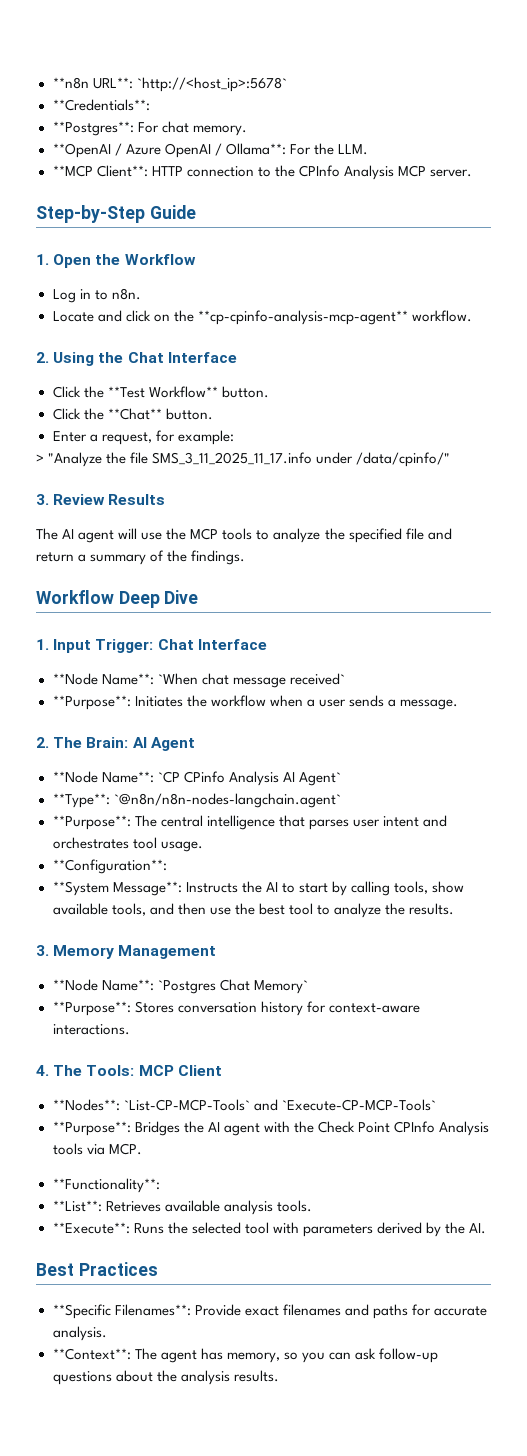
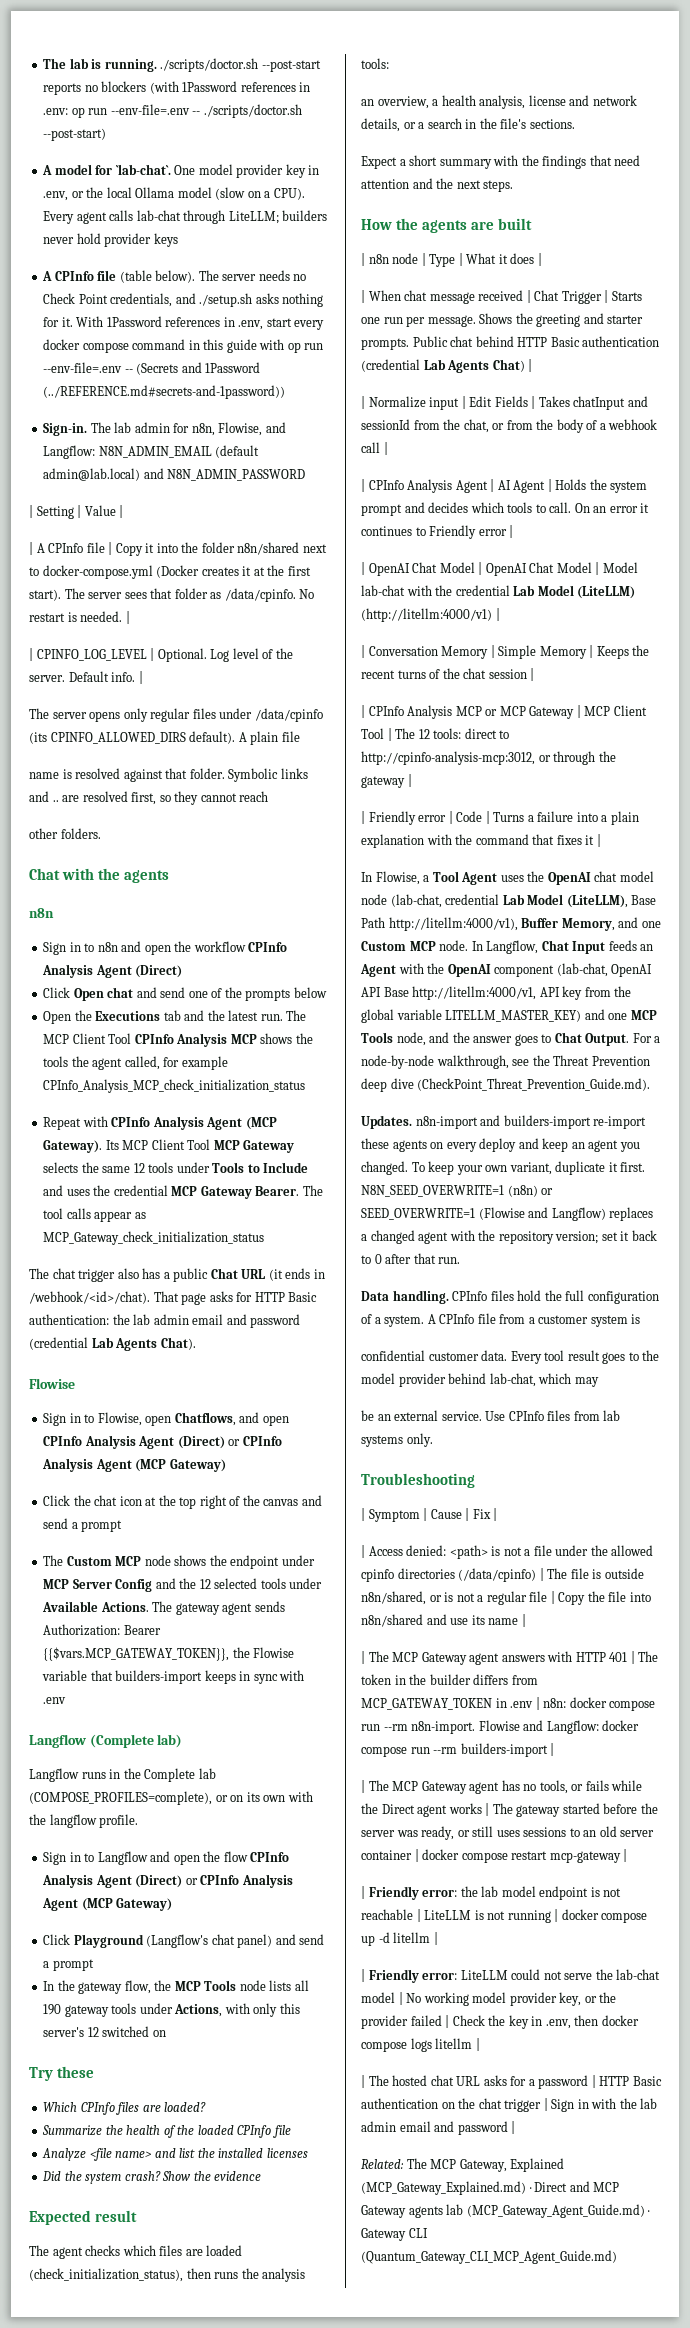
- **n8n URL**: `http://<host_ip>:5678`
- **Credentials**:
- **Postgres**: For chat memory.
- **OpenAI / Azure OpenAI / Ollama**: For the LLM.
- **MCP Client**: HTTP connection to the CPInfo Analysis MCP server.
- Step-by-Step Guide
- 1. Open the Workflow
- Log in to n8n.
- Locate and click on the **cp-cpinfo-analysis-mcp-agent** workflow.
- 2. Using the Chat Interface
- Click the **Test Workflow** button.
- Click the **Chat** button.
- Enter a request, for example:
- > "Analyze the file SMS_3_11_2025_11_17.info under /data/cpinfo/"
- 3. Review Results
- The AI agent will use the MCP tools to analyze the specified file and return a summary of the findings.
- Workflow Deep Dive
- 1. Input Trigger: Chat Interface
- **Node Name**: `When chat message received`
- **Purpose**: Initiates the workflow when a user sends a message.
- 2. The Brain: AI Agent
- **Node Name**: `CP CPinfo Analysis AI Agent`
- **Type**: `@n8n/n8n-nodes-langchain.agent`
- **Purpose**: The central intelligence that parses user intent and orchestrates tool usage.
- **Configuration**:
- **System Message**: Instructs the AI to start by calling tools, show available tools, and then use the best tool to analyze the results.
- 3. Memory Management
- **Node Name**: `Postgres Chat Memory`
- **Purpose**: Stores conversation history for context-aware interactions.
- 4. The Tools: MCP Client
- **Nodes**: `List-CP-MCP-Tools` and `Execute-CP-MCP-Tools`
- **Purpose**: Bridges the AI agent with the Check Point CPInfo Analysis tools via MCP.
- **Functionality**:
- **List**: Retrieves available analysis tools.
- **Execute**: Runs the selected tool with parameters derived by the AI.
- Best Practices
- **Specific Filenames**: Provide exact filenames and paths for accurate analysis.
- **Context**: The agent has memory, so you can ask follow-up questions about the analysis results.
+ The lab is running. ./scripts/doctor.sh --post-start reports no blockers (with 1Password references in .env: op run --env-file=.env -- ./scripts/doctor.sh --post-start)
+ A model for `lab-chat`. One model provider key in .env, or the local Ollama model (slow on a CPU). Every agent calls lab-chat through LiteLLM; builders never hold provider keys
+ A CPInfo file (table below). The server needs no Check Point credentials, and ./setup.sh asks nothing for it. With 1Password references in .env, start every docker compose command in this guide with op run --env-file=.env -- (Secrets and 1Password (../REFERENCE.md#secrets-and-1password))
+ Sign-in. The lab admin for n8n, Flowise, and Langflow: N8N_ADMIN_EMAIL (default admin@lab.local) and N8N_ADMIN_PASSWORD
+ | Setting | Value |
+ | A CPInfo file | Copy it into the folder n8n/shared next to docker-compose.yml (Docker creates it at the first start). The server sees that folder as /data/cpinfo. No restart is needed. |
+ | CPINFO_LOG_LEVEL | Optional. Log level of the server. Default info. |
+ The server opens only regular files under /data/cpinfo (its CPINFO_ALLOWED_DIRS default). A plain file
+ name is resolved against that folder. Symbolic links and .. are resolved first, so they cannot reach
+ other folders.
+ Chat with the agents
+ n8n
+ Sign in to n8n and open the workflow CPInfo Analysis Agent (Direct)
+ Click Open chat and send one of the prompts below
+ Open the Executions tab and the latest run. The MCP Client Tool CPInfo Analysis MCP shows the tools the agent called, for example CPInfo_Analysis_MCP_check_initialization_status
+ Repeat with CPInfo Analysis Agent (MCP Gateway). Its MCP Client Tool MCP Gateway selects the same 12 tools under Tools to Include and uses the credential MCP Gateway Bearer. The tool calls appear as MCP_Gateway_check_initialization_status
+ The chat trigger also has a public Chat URL (it ends in /webhook/<id>/chat). That page asks for HTTP Basic authentication: the lab admin email and password (credential Lab Agents Chat).
+ Flowise
+ Sign in to Flowise, open Chatflows, and open CPInfo Analysis Agent (Direct) or CPInfo Analysis Agent (MCP Gateway)
+ Click the chat icon at the top right of the canvas and send a prompt
+ The Custom MCP node shows the endpoint under MCP Server Config and the 12 selected tools under Available Actions. The gateway agent sends Authorization: Bearer {{$vars.MCP_GATEWAY_TOKEN}}, the Flowise variable that builders-import keeps in sync with .env
+ Langflow (Complete lab)
+ Langflow runs in the Complete lab (COMPOSE_PROFILES=complete), or on its own with the langflow profile.
+ Sign in to Langflow and open the flow CPInfo Analysis Agent (Direct) or CPInfo Analysis Agent (MCP Gateway)
+ Click Playground (Langflow's chat panel) and send a prompt
+ In the gateway flow, the MCP Tools node lists all 190 gateway tools under Actions, with only this server's 12 switched on
+ Try these
+ Which CPInfo files are loaded?
+ Summarize the health of the loaded CPInfo file
+ Analyze <file name> and list the installed licenses
+ Did the system crash? Show the evidence
+ Expected result
+ The agent checks which files are loaded (check_initialization_status), then runs the analysis tools:
+ an overview, a health analysis, license and network details, or a search in the file's sections.
+ Expect a short summary with the findings that need attention and the next steps.
+ How the agents are built
+ | n8n node | Type | What it does |
+ | When chat message received | Chat Trigger | Starts one run per message. Shows the greeting and starter prompts. Public chat behind HTTP Basic authentication (credential Lab Agents Chat) |
+ | Normalize input | Edit Fields | Takes chatInput and sessionId from the chat, or from the body of a webhook call |
+ | CPInfo Analysis Agent | AI Agent | Holds the system prompt and decides which tools to call. On an error it continues to Friendly error |
+ | OpenAI Chat Model | OpenAI Chat Model | Model lab-chat with the credential Lab Model (LiteLLM) (http://litellm:4000/v1) |
+ | Conversation Memory | Simple Memory | Keeps the recent turns of the chat session |
+ | CPInfo Analysis MCP or MCP Gateway | MCP Client Tool | The 12 tools: direct to http://cpinfo-analysis-mcp:3012, or through the gateway |
+ | Friendly error | Code | Turns a failure into a plain explanation with the command that fixes it |
+ In Flowise, a Tool Agent uses the OpenAI chat model node (lab-chat, credential Lab Model (LiteLLM), Base Path http://litellm:4000/v1), Buffer Memory, and one Custom MCP node. In Langflow, Chat Input feeds an Agent with the OpenAI component (lab-chat, OpenAI API Base http://litellm:4000/v1, API key from the global variable LITELLM_MASTER_KEY) and one MCP Tools node, and the answer goes to Chat Output. For a node-by-node walkthrough, see the Threat Prevention deep dive (CheckPoint_Threat_Prevention_Guide.md).
+ Updates. n8n-import and builders-import re-import these agents on every deploy and keep an agent you changed. To keep your own variant, duplicate it first. N8N_SEED_OVERWRITE=1 (n8n) or SEED_OVERWRITE=1 (Flowise and Langflow) replaces a changed agent with the repository version; set it back to 0 after that run.
+ Data handling. CPInfo files hold the full configuration of a system. A CPInfo file from a customer system is
+ confidential customer data. Every tool result goes to the model provider behind lab-chat, which may
+ be an external service. Use CPInfo files from lab systems only.
+ Troubleshooting
+ | Symptom | Cause | Fix |
+ | Access denied: <path> is not a file under the allowed cpinfo directories (/data/cpinfo) | The file is outside n8n/shared, or is not a regular file | Copy the file into n8n/shared and use its name |
+ | The MCP Gateway agent answers with HTTP 401 | The token in the builder differs from MCP_GATEWAY_TOKEN in .env | n8n: docker compose run --rm n8n-import. Flowise and Langflow: docker compose run --rm builders-import |
+ | The MCP Gateway agent has no tools, or fails while the Direct agent works | The gateway started before the server was ready, or still uses sessions to an old server container | docker compose restart mcp-gateway |
+ | Friendly error: the lab model endpoint is not reachable | LiteLLM is not running | docker compose up -d litellm |
+ | Friendly error: LiteLLM could not serve the lab-chat model | No working model provider key, or the provider failed | Check the key in .env, then docker compose logs litellm |
+ | The hosted chat URL asks for a password | HTTP Basic authentication on the chat trigger | Sign in with the lab admin email and password |
+ Related: The MCP Gateway, Explained (MCP_Gateway_Explained.md) · Direct and MCP Gateway agents lab (MCP_Gateway_Agent_Guide.md) · Gateway CLI (Quantum_Gateway_CLI_MCP_Agent_Guide.md)

